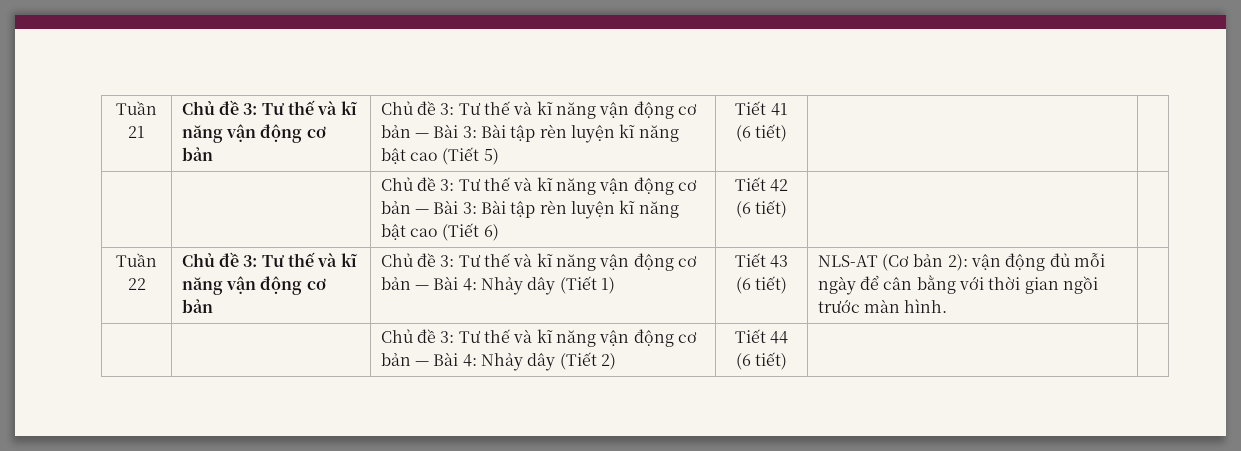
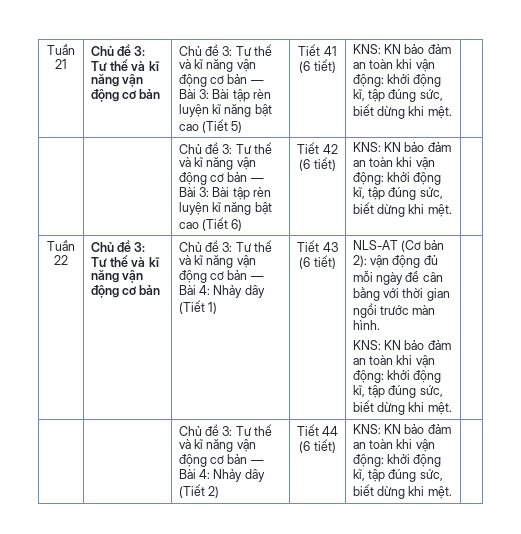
- Tiết 41 (6 tiết)
+ Tiết 41 (6 tiết) | KNS: KN bảo đảm an toàn khi vận động: khởi động kĩ, tập đúng sức, biết dừng khi mệt.
- Tiết 42 (6 tiết)
+ Tiết 42 (6 tiết) | KNS: KN bảo đảm an toàn khi vận động: khởi động kĩ, tập đúng sức, biết dừng khi mệt.
  NLS-AT (Cơ bản 2): vận động đủ mỗi ngày để cân bằng với thời gian ngồi trước màn hình.
+ KNS: KN bảo đảm an toàn khi vận động: khởi động kĩ, tập đúng sức, biết dừng khi mệt.
- Tiết 44 (6 tiết)
+ Tiết 44 (6 tiết) | KNS: KN bảo đảm an toàn khi vận động: khởi động kĩ, tập đúng sức, biết dừng khi mệt.

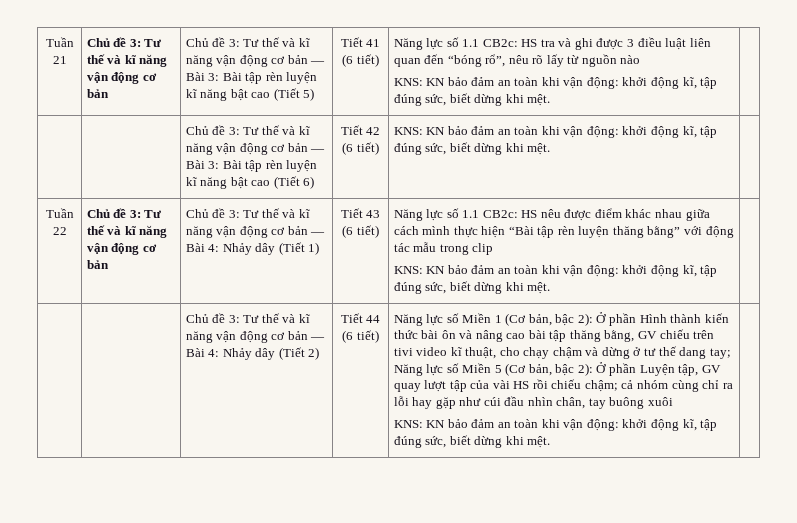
+ Năng lực số 1.1 CB2c: HS tra và ghi được 3 điều luật liên quan đến “bóng rổ”, nêu rõ lấy từ nguồn nào
- NLS-AT (Cơ bản 2): vận động đủ mỗi ngày để cân bằng với thời gian ngồi trước màn hình.
+ Năng lực số 1.1 CB2c: HS nêu được điểm khác nhau giữa cách mình thực hiện “Bài tập rèn luyện thăng bằng” với động tác mẫu trong clip
+ Năng lực số Miền 1 (Cơ bản, bậc 2): Ở phần Hình thành kiến thức bài ôn và nâng cao bài tập thăng bằng, GV chiếu trên tivi video kĩ thuật, cho chạy chậm và dừng ở tư thế dang tay; Năng lực số Miền 5 (Cơ bản, bậc 2): Ở phần Luyện tập, GV quay lượt tập của vài HS rồi chiếu chậm; cả nhóm cùng chỉ ra lỗi hay gặp như cúi đầu nhìn chân, tay buông xuôi

